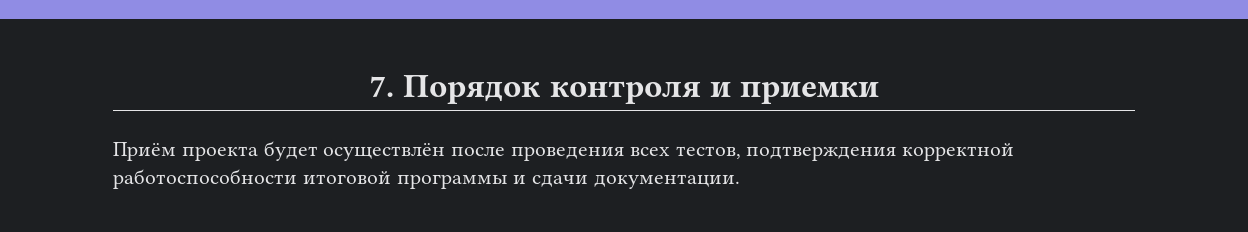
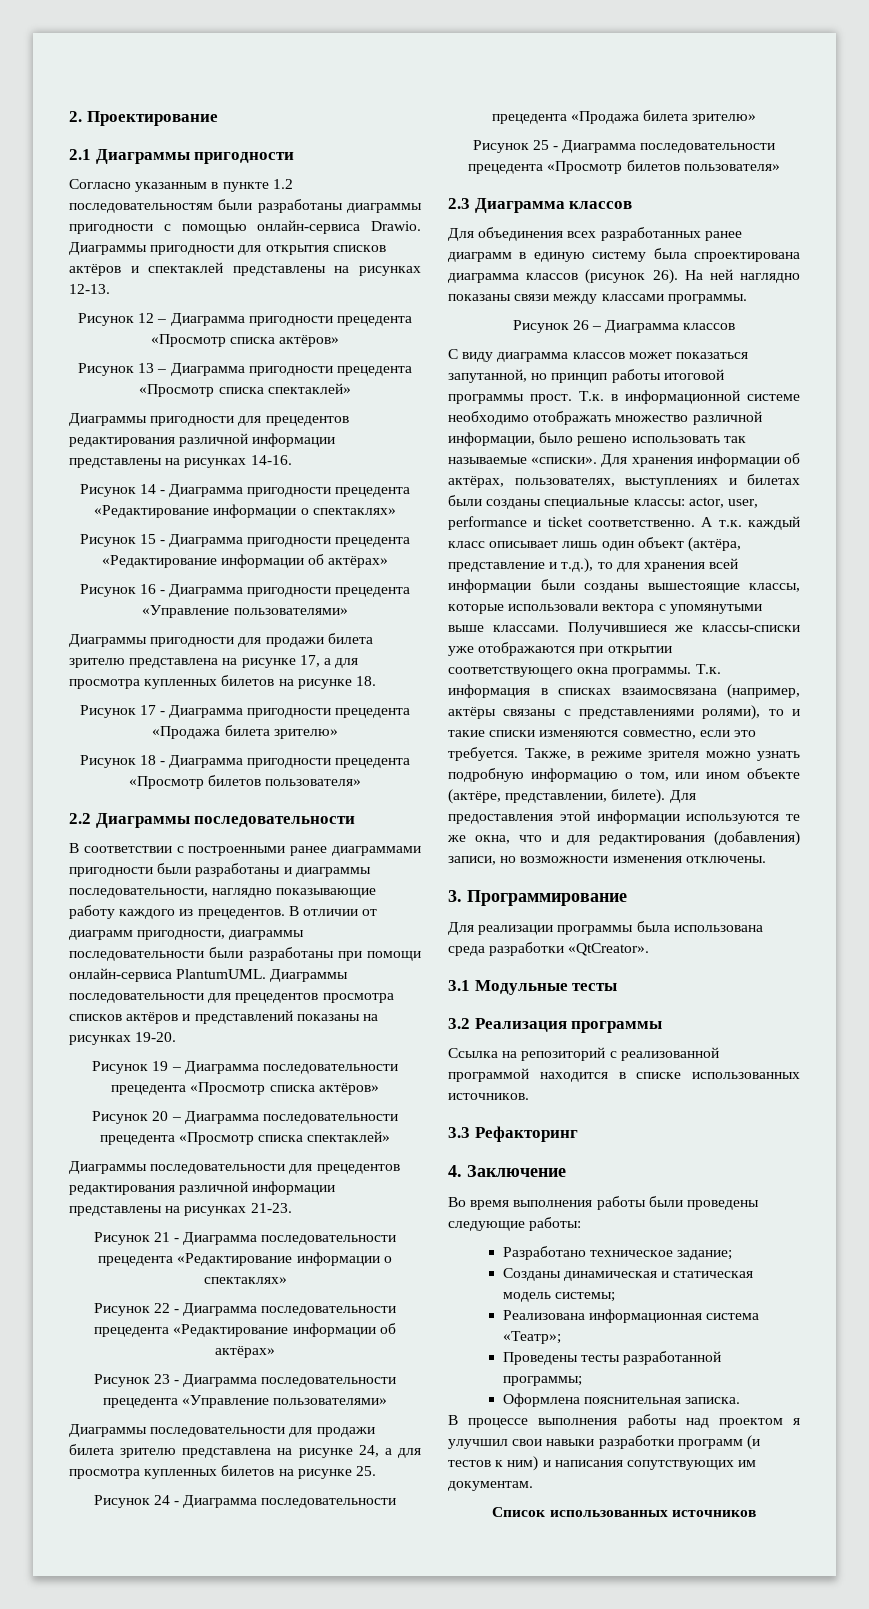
- 7. Порядок контроля и приемки
- Приём проекта будет осуществлён после проведения всех тестов, подтверждения корректной работоспособности итоговой программы и сдачи документации.
+ 2. Проектирование
+ 2.1 Диаграммы пригодности
+ Согласно указанным в пункте 1.2 последовательностям были разработаны диаграммы пригодности с помощью онлайн-сервиса Drawio. Диаграммы пригодности для открытия списков актёров и спектаклей представлены на рисунках 12-13.
+ Рисунок 12 – Диаграмма пригодности прецедента «Просмотр списка актёров»
+ Рисунок 13 – Диаграмма пригодности прецедента «Просмотр списка спектаклей»
+ Диаграммы пригодности для прецедентов редактирования различной информации представлены на рисунках 14-16.
+ Рисунок 14 - Диаграмма пригодности прецедента «Редактирование информации о спектаклях»
+ Рисунок 15 - Диаграмма пригодности прецедента «Редактирование информации об актёрах»
+ Рисунок 16 - Диаграмма пригодности прецедента «Управление пользователями»
+ Диаграммы пригодности для продажи билета зрителю представлена на рисунке 17, а для просмотра купленных билетов на рисунке 18.
+ Рисунок 17 - Диаграмма пригодности прецедента «Продажа билета зрителю»
+ Рисунок 18 - Диаграмма пригодности прецедента «Просмотр билетов пользователя»
+ 2.2 Диаграммы последовательности
+ В соответствии с построенными ранее диаграммами пригодности были разработаны и диаграммы последовательности, наглядно показывающие работу каждого из прецедентов. В отличии от диаграмм пригодности, диаграммы последовательности были разработаны при помощи онлайн-сервиса PlantumUML. Диаграммы последовательности для прецедентов просмотра списков актёров и представлений показаны на рисунках 19-20.
+ Рисунок 19 – Диаграмма последовательности прецедента «Просмотр списка актёров»
+ Рисунок 20 – Диаграмма последовательности прецедента «Просмотр списка спектаклей»
+ Диаграммы последовательности для прецедентов редактирования различной информации представлены на рисунках 21-23.
+ Рисунок 21 - Диаграмма последовательности прецедента «Редактирование информации о спектаклях»
+ Рисунок 22 - Диаграмма последовательности прецедента «Редактирование информации об актёрах»
+ Рисунок 23 - Диаграмма последовательности прецедента «Управление пользователями»
+ Диаграммы последовательности для продажи билета зрителю представлена на рисунке 24, а для просмотра купленных билетов на рисунке 25.
+ Рисунок 24 - Диаграмма последовательности прецедента «Продажа билета зрителю»
+ Рисунок 25 - Диаграмма последовательности прецедента «Просмотр билетов пользователя»
+ 2.3 Диаграмма классов
+ Для объединения всех разработанных ранее диаграмм в единую систему была спроектирована диаграмма классов (рисунок 26). На ней наглядно показаны связи между классами программы.
+ Рисунок 26 – Диаграмма классов
+ С виду диаграмма классов может показаться запутанной, но принцип работы итоговой программы прост. Т.к. в информационной системе необходимо отображать множество различной информации, было решено использовать так называемые «списки». Для хранения информации об актёрах, пользователях, выступлениях и билетах были созданы специальные классы: actor, user, performance и ticket соответственно. А т.к. каждый класс описывает лишь один объект (актёра, представление и т.д.), то для хранения всей информации были созданы вышестоящие классы, которые использовали вектора с упомянутыми выше классами. Получившиеся же классы-списки уже отображаются при открытии соответствующего окна программы. Т.к. информация в списках взаимосвязана (например, актёры связаны с представлениями ролями), то и такие списки изменяются совместно, если это требуется. Также, в режиме зрителя можно узнать подробную информацию о том, или ином объекте (актёре, представлении, билете). Для предоставления этой информации используются те же окна, что и для редактирования (добавления) записи, но возможности изменения отключены.
+ 3. Программирование
+ Для реализации программы была использована среда разработки «QtCreator».
+ 3.1 Модульные тесты
+ 3.2 Реализация программы
+ Ссылка на репозиторий с реализованной программой находится в списке использованных источников.
+ 3.3 Рефакторинг
+ 4. Заключение
+ Во время выполнения работы были проведены следующие работы:
+ Разработано техническое задание;
+ Созданы динамическая и статическая модель системы;
+ Реализована информационная система «Театр»;
+ Проведены тесты разработанной программы;
+ Оформлена пояснительная записка.
+ В процессе выполнения работы над проектом я улучшил свои навыки разработки программ (и тестов к ним) и написания сопутствующих им документам.
+ Список использованных источников

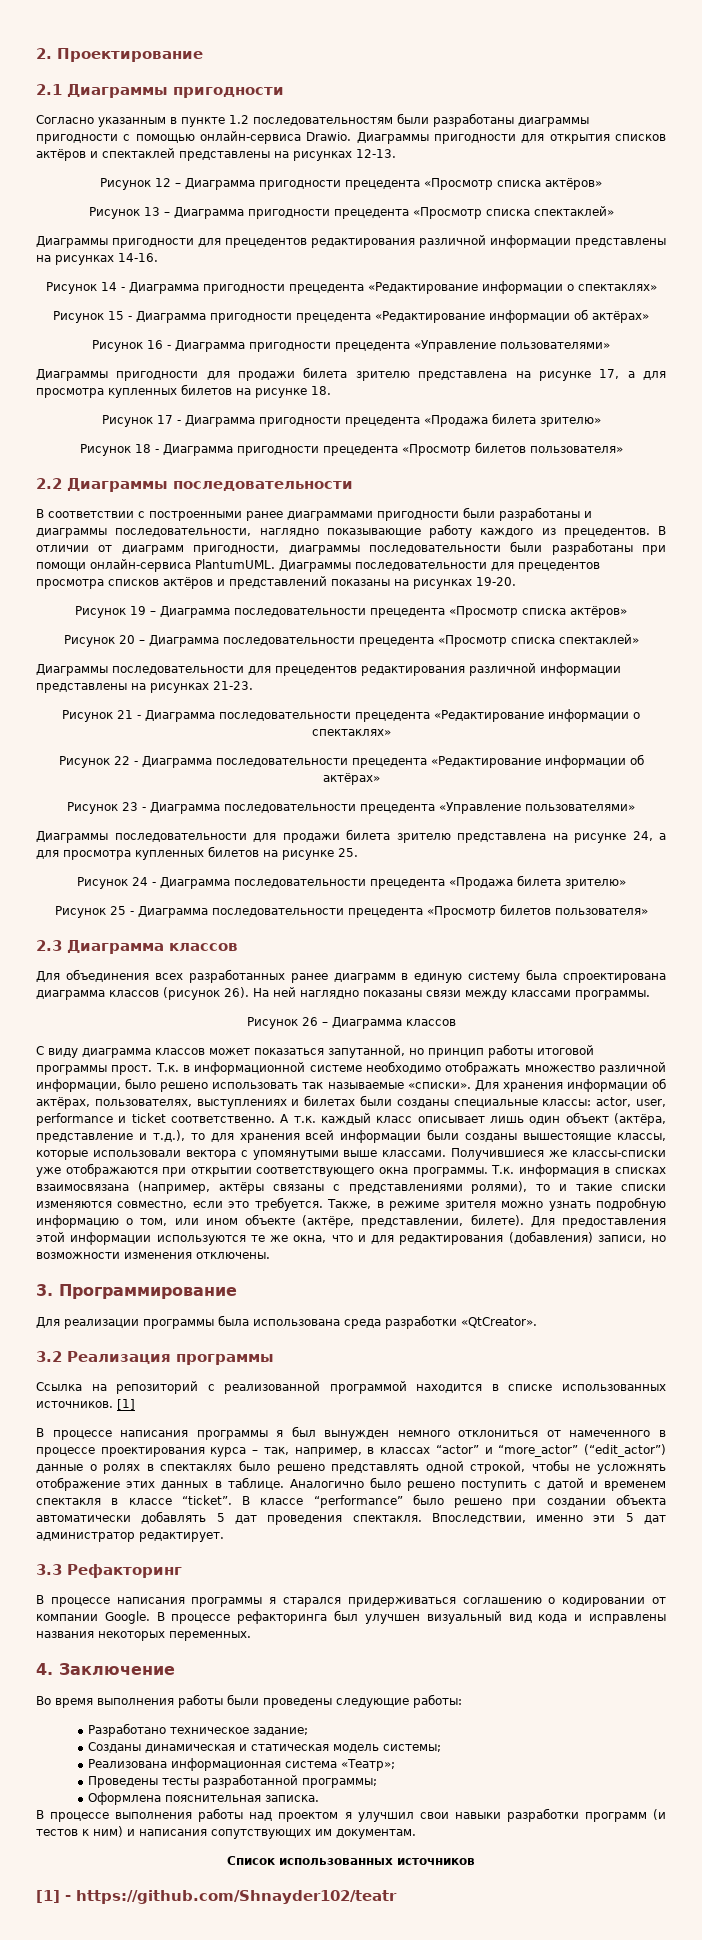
- 3.1 Модульные тесты
- Ссылка на репозиторий с реализованной программой находится в списке использованных источников.
+ Ссылка на репозиторий с реализованной программой находится в списке использованных источников. [1]
+ В процессе написания программы я был вынужден немного отклониться от намеченного в процессе проектирования курса – так, например, в классах “actor” и “more_actor” (“edit_actor”) данные о ролях в спектаклях было решено представлять одной строкой, чтобы не усложнять отображение этих данных в таблице. Аналогично было решено поступить с датой и временем спектакля в классе “ticket”. В классе “performance” было решено при создании объекта автоматически добавлять 5 дат проведения спектакля. Впоследствии, именно эти 5 дат администратор редактирует.
  3.3 Рефакторинг
+ В процессе написания программы я старался придерживаться соглашению о кодировании от компании Google. В процессе рефакторинга был улучшен визуальный вид кода и исправлены названия некоторых переменных.
+ [1] - https://github.com/Shnayder102/teatr

